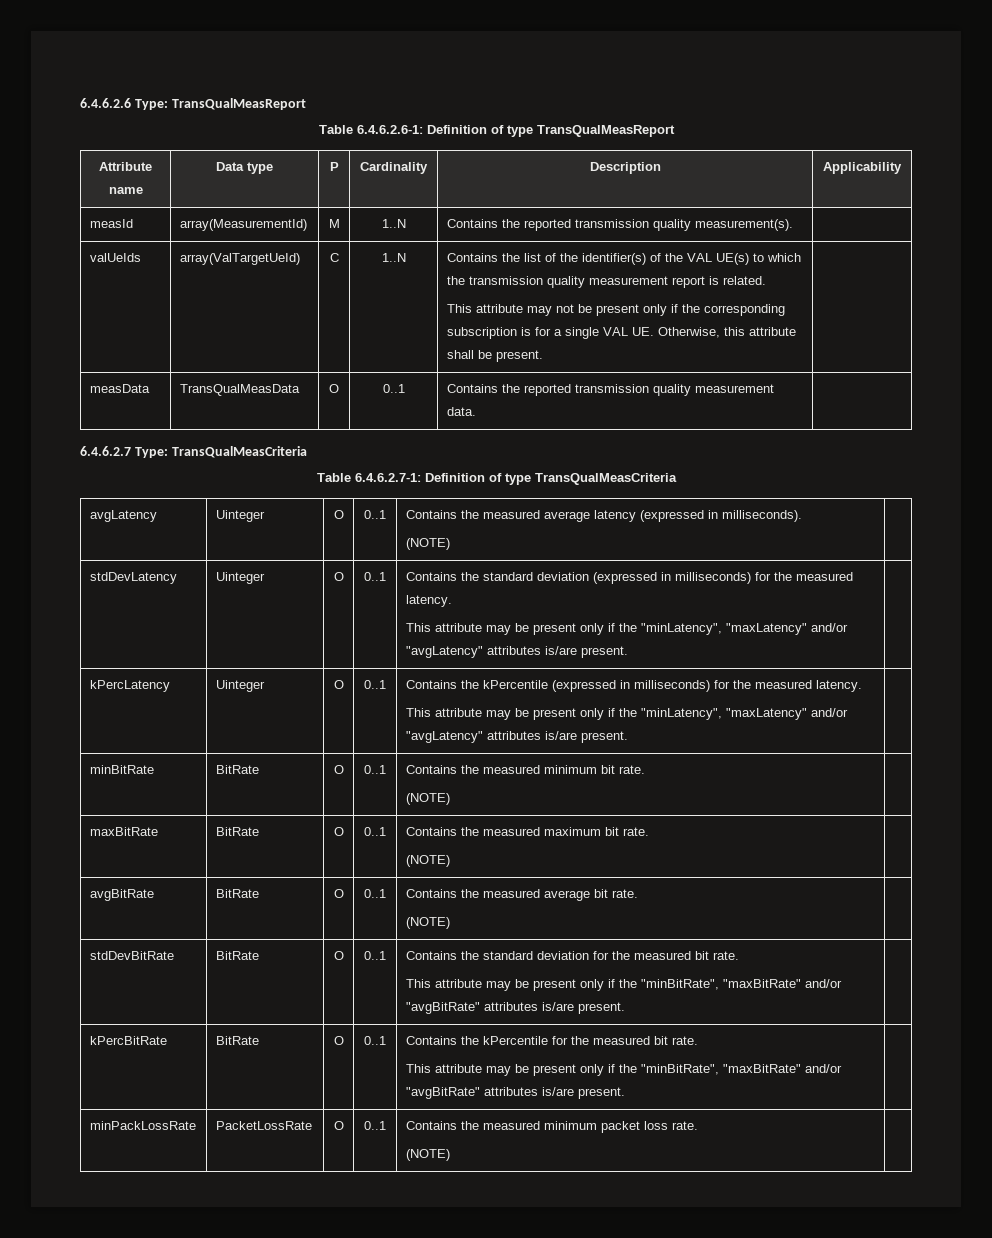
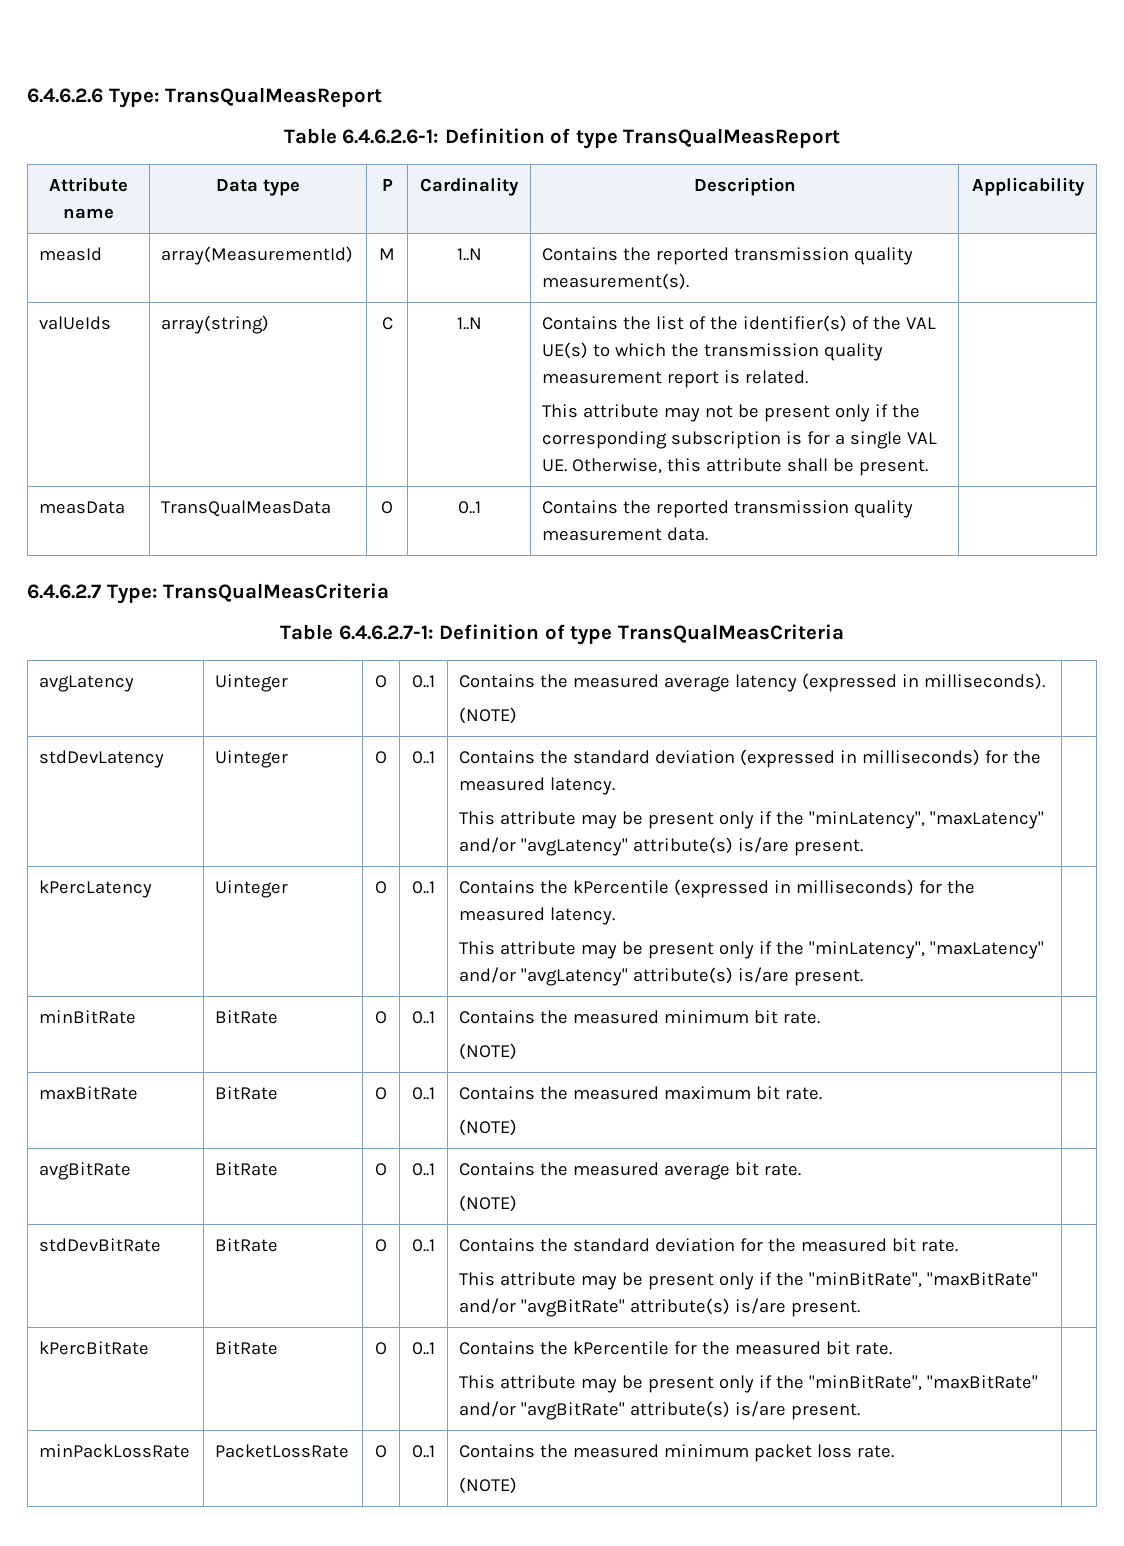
- array(ValTargetUeId)
+ array(string)
  stdDevLatency | Uinteger | O | 0..1 | Contains the standard deviation (expressed in milliseconds) for the measured latency.
- This attribute may be present only if the "minLatency", "maxLatency" and/or "avgLatency" attributes is/are present. |
+ This attribute may be present only if the "minLatency", "maxLatency" and/or "avgLatency" attribute(s) is/are present. |
  kPercLatency | Uinteger | O | 0..1 | Contains the kPercentile (expressed in milliseconds) for the measured latency.
- This attribute may be present only if the "minLatency", "maxLatency" and/or "avgLatency" attributes is/are present. |
+ This attribute may be present only if the "minLatency", "maxLatency" and/or "avgLatency" attribute(s) is/are present. |
  stdDevBitRate | BitRate | O | 0..1 | Contains the standard deviation for the measured bit rate.
- This attribute may be present only if the "minBitRate", "maxBitRate" and/or "avgBitRate" attributes is/are present. |
+ This attribute may be present only if the "minBitRate", "maxBitRate" and/or "avgBitRate" attribute(s) is/are present. |
  kPercBitRate | BitRate | O | 0..1 | Contains the kPercentile for the measured bit rate.
- This attribute may be present only if the "minBitRate", "maxBitRate" and/or "avgBitRate" attributes is/are present. |
+ This attribute may be present only if the "minBitRate", "maxBitRate" and/or "avgBitRate" attribute(s) is/are present. |

